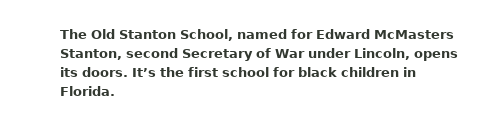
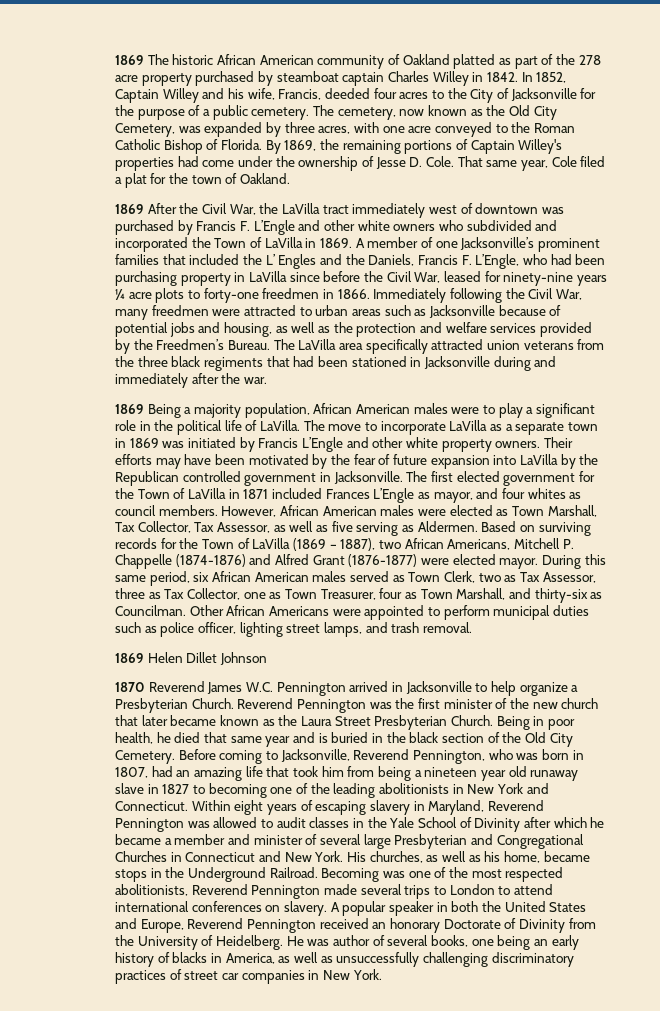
- The Old Stanton School, named for Edward McMasters Stanton, second Secretary of War under Lincoln, opens its doors. It’s the first school for black children in Florida.
+ 1869 The historic African American community of Oakland platted as part of the 278 acre property purchased by steamboat captain Charles Willey in 1842. In 1852, Captain Willey and his wife, Francis, deeded four acres to the City of Jacksonville for the purpose of a public cemetery. The cemetery, now known as the Old City Cemetery, was expanded by three acres, with one acre conveyed to the Roman Catholic Bishop of Florida. By 1869, the remaining portions of Captain Willey's properties had come under the ownership of Jesse D. Cole. That same year, Cole filed a plat for the town of Oakland.
+ 1869 After the Civil War, the LaVilla tract immediately west of downtown was purchased by Francis F. L’Engle and other white owners who subdivided and incorporated the Town of LaVilla in 1869. A member of one Jacksonville’s prominent families that included the L’ Engles and the Daniels, Francis F. L’Engle, who had been purchasing property in LaVilla since before the Civil War, leased for ninety-nine years ¼ acre plots to forty-one freedmen in 1866. Immediately following the Civil War, many freedmen were attracted to urban areas such as Jacksonville because of potential jobs and housing, as well as the protection and welfare services provided by the Freedmen’s Bureau. The LaVilla area specifically attracted union veterans from the three black regiments that had been stationed in Jacksonville during and immediately after the war.
+ 1869 Being a majority population, African American males were to play a significant role in the political life of LaVilla. The move to incorporate LaVilla as a separate town in 1869 was initiated by Francis L’Engle and other white property owners. Their efforts may have been motivated by the fear of future expansion into LaVilla by the Republican controlled government in Jacksonville. The first elected government for the Town of LaVilla in 1871 included Frances L’Engle as mayor, and four whites as council members. However, African American males were elected as Town Marshall, Tax Collector, Tax Assessor, as well as five serving as Aldermen. Based on surviving records for the Town of LaVilla (1869 – 1887), two African Americans, Mitchell P. Chappelle (1874-1876) and Alfred Grant (1876-1877) were elected mayor. During this same period, six African American males served as Town Clerk, two as Tax Assessor, three as Tax Collector, one as Town Treasurer, four as Town Marshall, and thirty-six as Councilman. Other African Americans were appointed to perform municipal duties such as police officer, lighting street lamps, and trash removal.
+ 1869 Helen Dillet Johnson
+ 1870 Reverend James W.C. Pennington arrived in Jacksonville to help organize a Presbyterian Church. Reverend Pennington was the first minister of the new church that later became known as the Laura Street Presbyterian Church. Being in poor health, he died that same year and is buried in the black section of the Old City Cemetery. Before coming to Jacksonville, Reverend Pennington, who was born in 1807, had an amazing life that took him from being a nineteen year old runaway slave in 1827 to becoming one of the leading abolitionists in New York and Connecticut. Within eight years of escaping slavery in Maryland, Reverend Pennington was allowed to audit classes in the Yale School of Divinity after which he became a member and minister of several large Presbyterian and Congregational Churches in Connecticut and New York. His churches, as well as his home, became stops in the Underground Railroad. Becoming was one of the most respected abolitionists, Reverend Pennington made several trips to London to attend international conferences on slavery. A popular speaker in both the United States and Europe, Reverend Pennington received an honorary Doctorate of Divinity from the University of Heidelberg. He was author of several books, one being an early history of blacks in America, as well as unsuccessfully challenging discriminatory practices of street car companies in New York.

